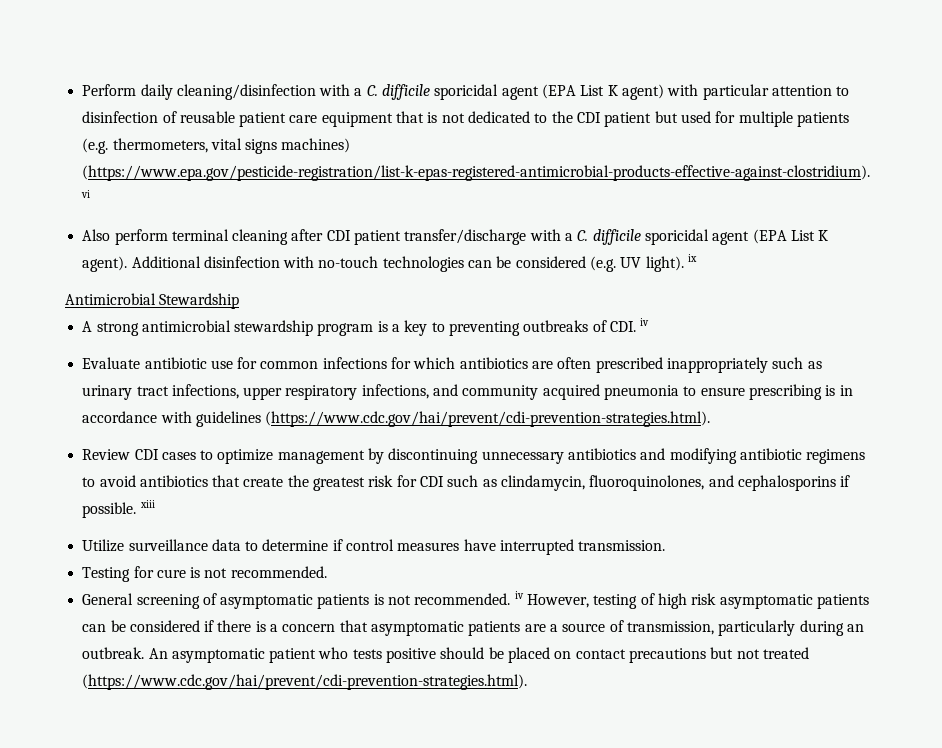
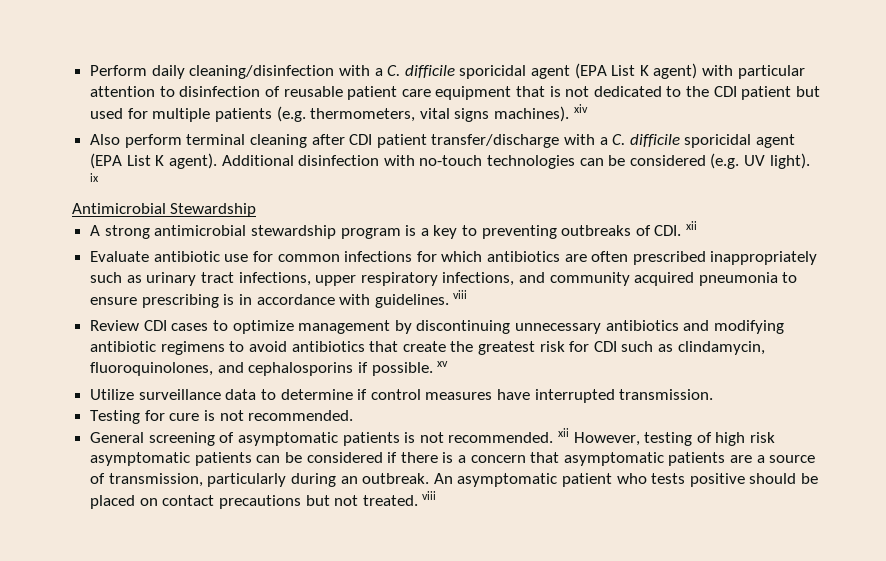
- Perform daily cleaning/disinfection with a C. difficile sporicidal agent (EPA List K agent) with particular attention to disinfection of reusable patient care equipment that is not dedicated to the CDI patient but used for multiple patients (e.g. thermometers, vital signs machines) (https://www.epa.gov/pesticide-registration/list-k-epas-registered-antimicrobial-products-effective-against-clostridium). vi
+ Perform daily cleaning/disinfection with a C. difficile sporicidal agent (EPA List K agent) with particular attention to disinfection of reusable patient care equipment that is not dedicated to the CDI patient but used for multiple patients (e.g. thermometers, vital signs machines). xiv
- A strong antimicrobial stewardship program is a key to preventing outbreaks of CDI. iv
+ A strong antimicrobial stewardship program is a key to preventing outbreaks of CDI. xii
- Evaluate antibiotic use for common infections for which antibiotics are often prescribed inappropriately such as urinary tract infections, upper respiratory infections, and community acquired pneumonia to ensure prescribing is in accordance with guidelines (https://www.cdc.gov/hai/prevent/cdi-prevention-strategies.html).
+ Evaluate antibiotic use for common infections for which antibiotics are often prescribed inappropriately such as urinary tract infections, upper respiratory infections, and community acquired pneumonia to ensure prescribing is in accordance with guidelines. viii
- Review CDI cases to optimize management by discontinuing unnecessary antibiotics and modifying antibiotic regimens to avoid antibiotics that create the greatest risk for CDI such as clindamycin, fluoroquinolones, and cephalosporins if possible. xiii
+ Review CDI cases to optimize management by discontinuing unnecessary antibiotics and modifying antibiotic regimens to avoid antibiotics that create the greatest risk for CDI such as clindamycin, fluoroquinolones, and cephalosporins if possible. xv
- General screening of asymptomatic patients is not recommended. iv However, testing of high risk asymptomatic patients can be considered if there is a concern that asymptomatic patients are a source of transmission, particularly during an outbreak.
+ General screening of asymptomatic patients is not recommended. xii However, testing of high risk asymptomatic patients can be considered if there is a concern that asymptomatic patients are a source of transmission, particularly during an outbreak.
- An asymptomatic patient who tests positive should be placed on contact precautions but not treated (https://www.cdc.gov/hai/prevent/cdi-prevention-strategies.html).
+ An asymptomatic patient who tests positive should be placed on contact precautions but not treated. viii

